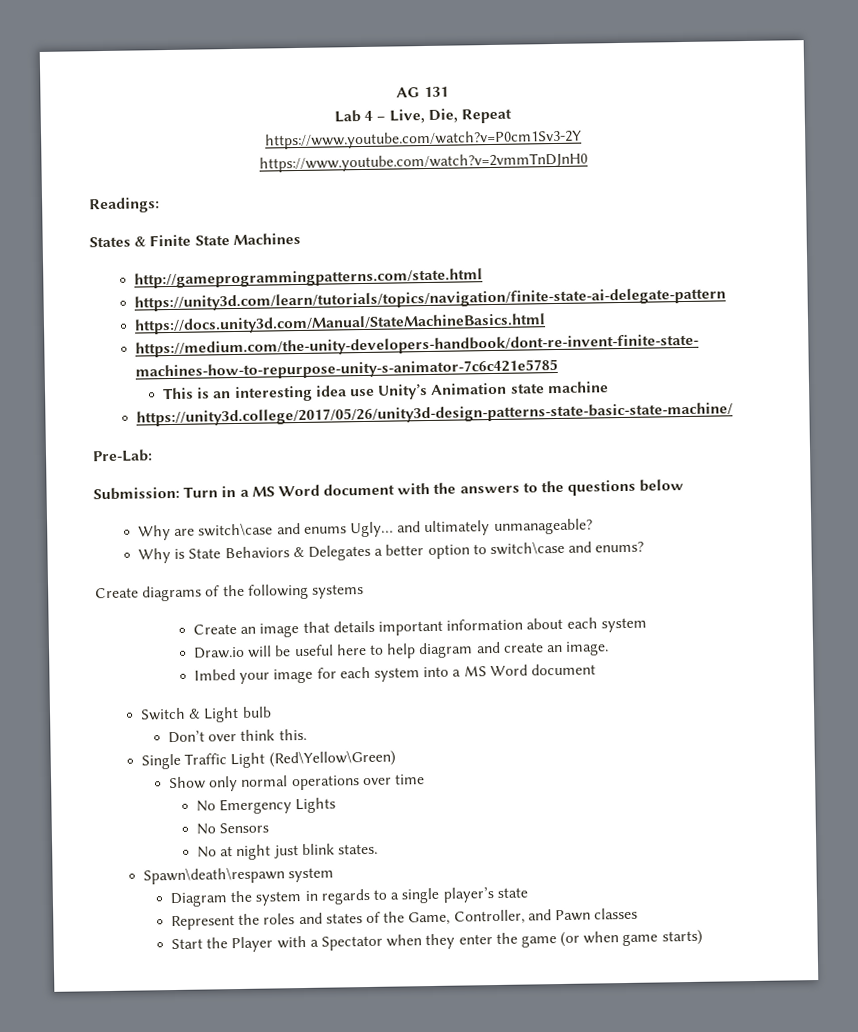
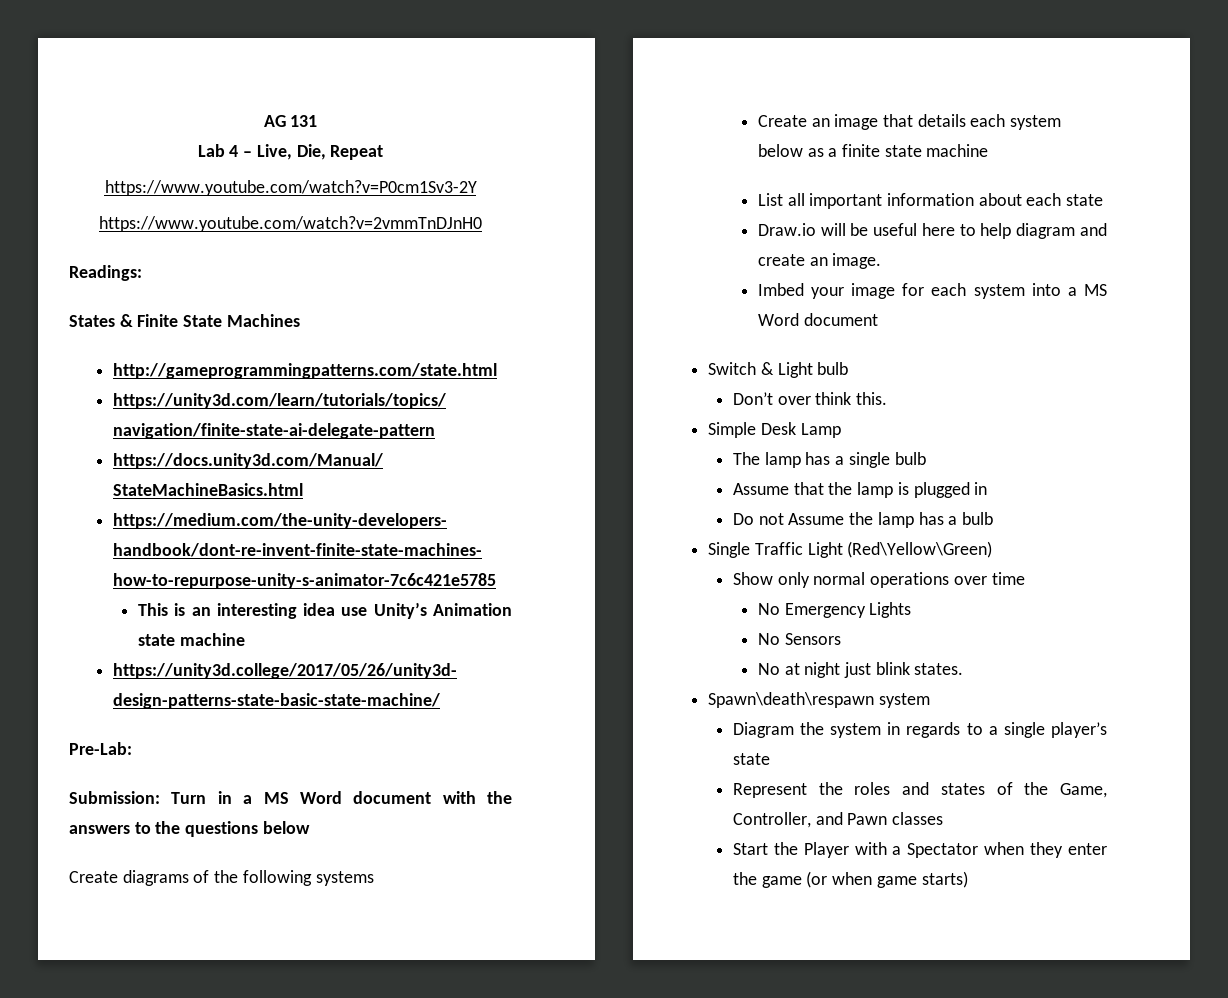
- Why are switch\case and enums Ugly… and ultimately unmanageable?
- Why is State Behaviors & Delegates a better option to switch\case and enums?
- Create an image that details important information about each system
+ Create an image that details each system below as a finite state machine
+ List all important information about each state
+ Simple Desk Lamp
+ The lamp has a single bulb
+ Assume that the lamp is plugged in
+ Do not Assume the lamp has a bulb

